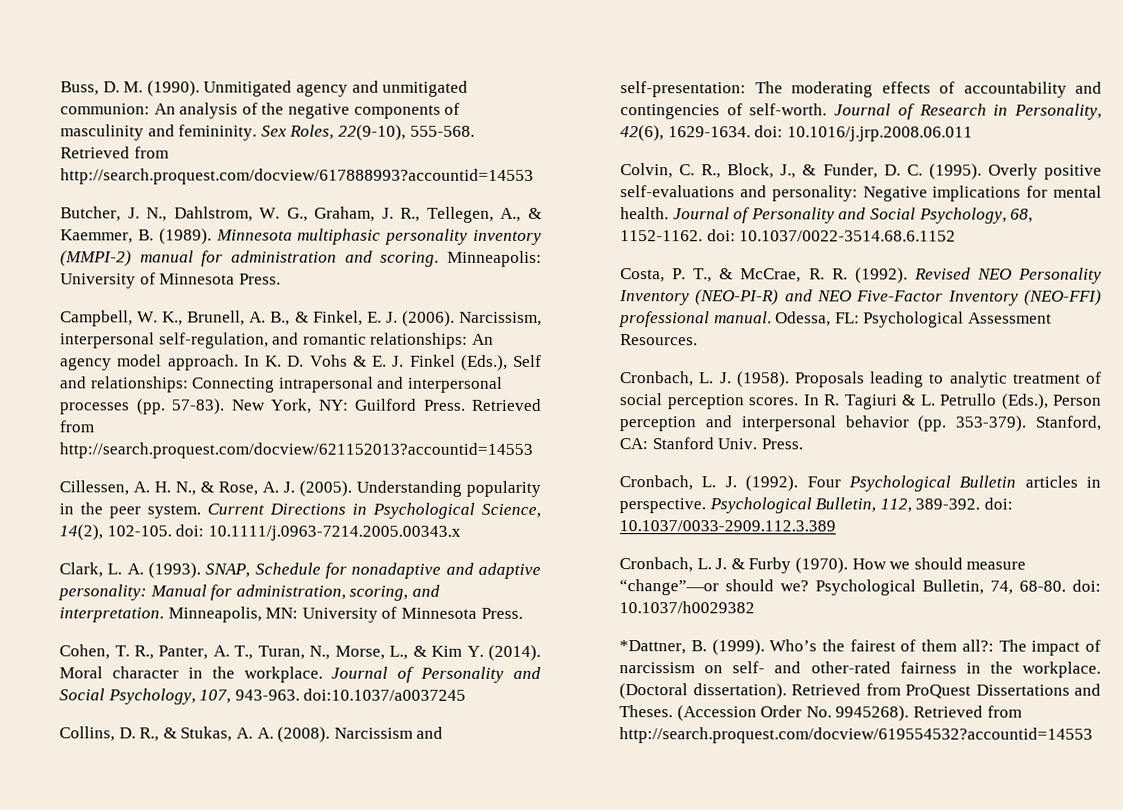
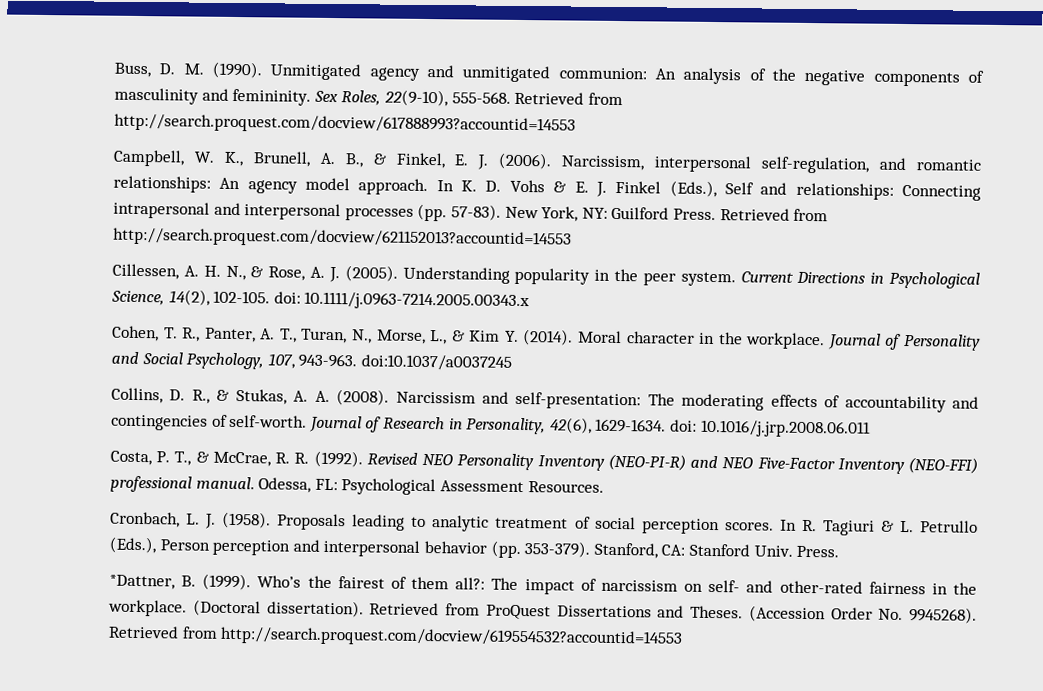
- Butcher, J. N., Dahlstrom, W. G., Graham, J. R., Tellegen, A., & Kaemmer, B. (1989). Minnesota multiphasic personality inventory (MMPI-2) manual for administration and scoring. Minneapolis: University of Minnesota Press.
- Clark, L. A. (1993). SNAP, Schedule for nonadaptive and adaptive personality: Manual for administration, scoring, and interpretation. Minneapolis, MN: University of Minnesota Press.
- Colvin, C. R., Block, J., & Funder, D. C. (1995). Overly positive self-evaluations and personality: Negative implications for mental health. Journal of Personality and Social Psychology, 68, 1152-1162. doi: 10.1037/0022-3514.68.6.1152
- Cronbach, L. J. (1992). Four Psychological Bulletin articles in perspective. Psychological Bulletin, 112, 389-392. doi: 10.1037/0033-2909.112.3.389
- Cronbach, L. J. & Furby (1970). How we should measure “change”—or should we? Psychological Bulletin, 74, 68-80. doi: 10.1037/h0029382

